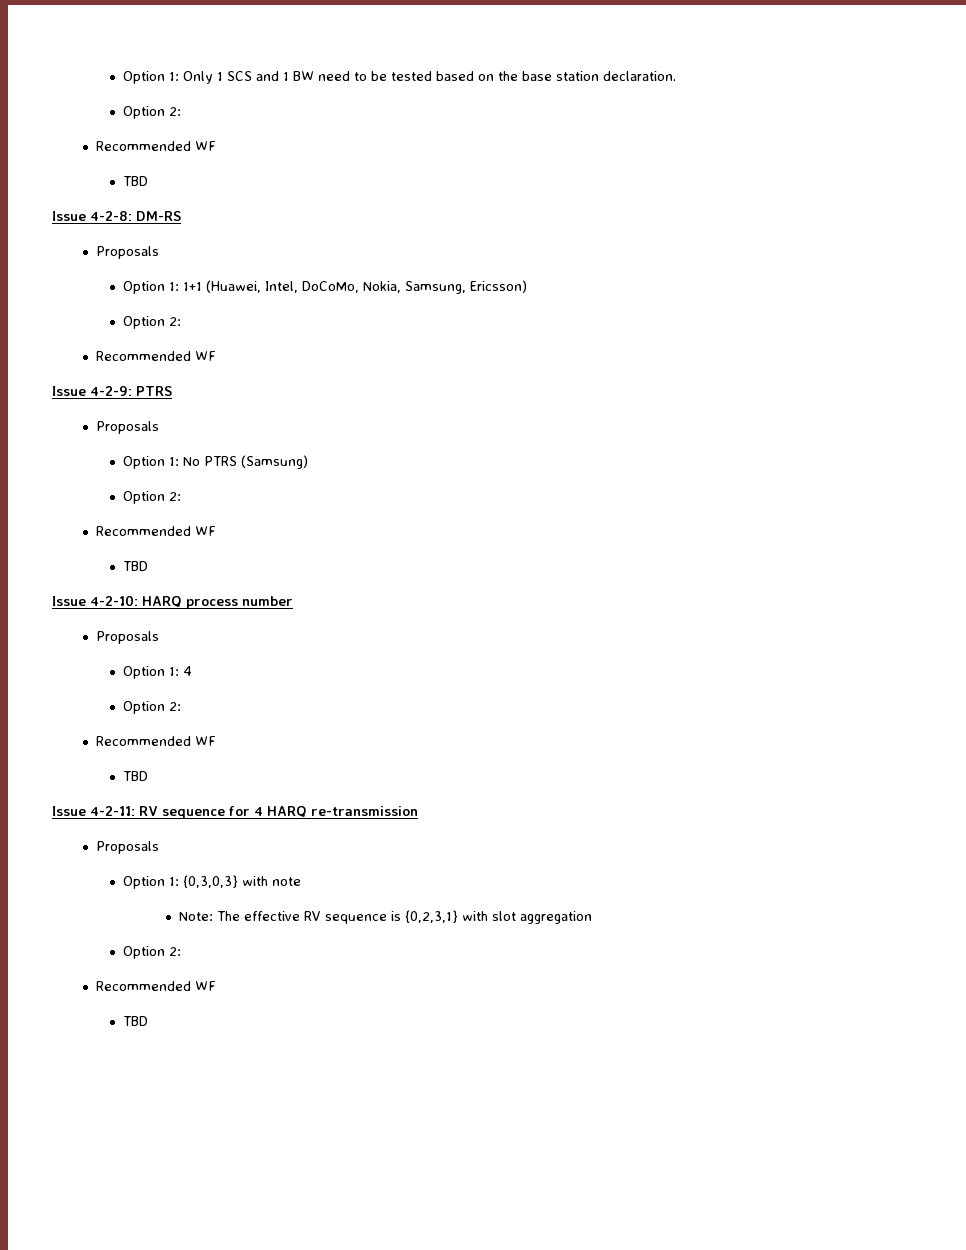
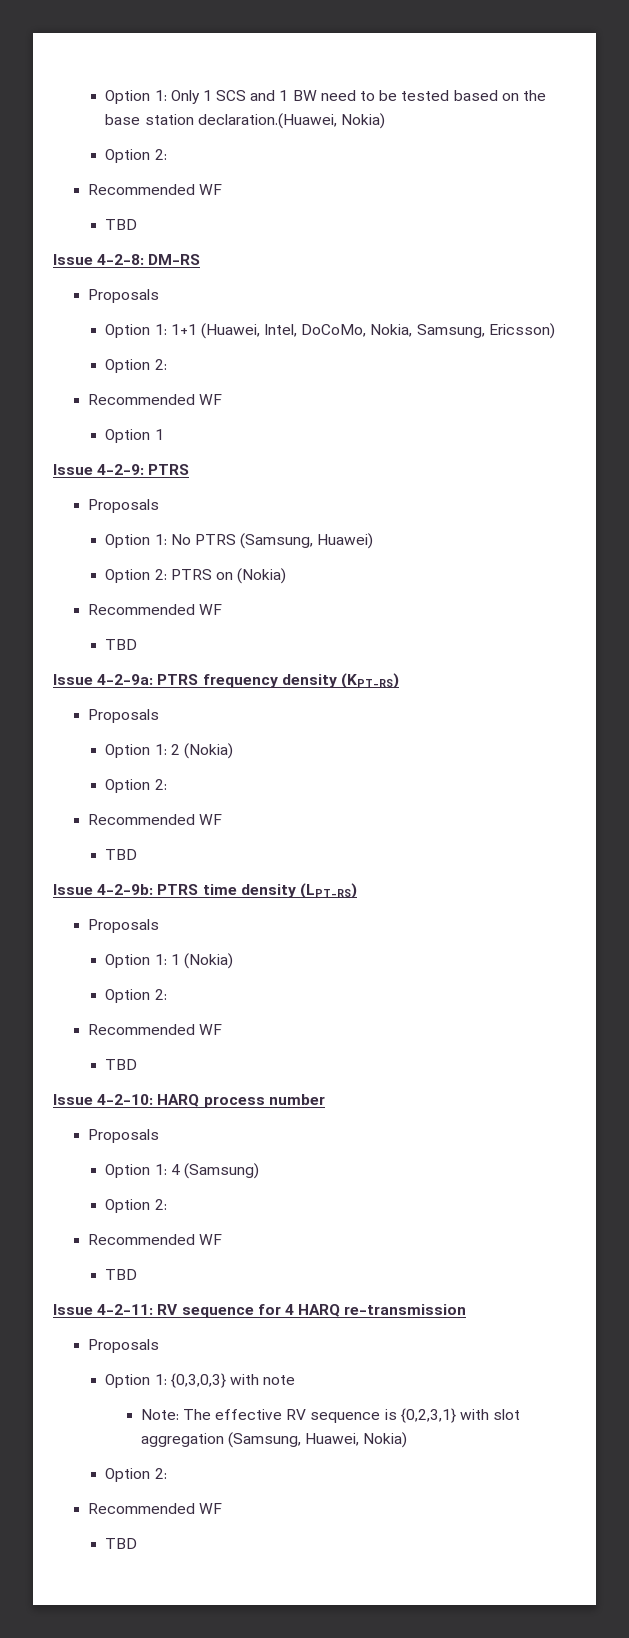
- Option 1: Only 1 SCS and 1 BW need to be tested based on the base station declaration.
+ Option 1: Only 1 SCS and 1 BW need to be tested based on the base station declaration.(Huawei, Nokia)
+ Option 1
- Option 1: No PTRS (Samsung)
+ Option 1: No PTRS (Samsung, Huawei)
+ Option 2: PTRS on (Nokia)
+ Recommended WF
+ TBD
+ Issue 4-2-9a: PTRS frequency density (KPT-RS)
+ Proposals
+ Option 1: 2 (Nokia)
+ Option 2:
+ Recommended WF
+ TBD
+ Issue 4-2-9b: PTRS time density (LPT-RS)
+ Proposals
+ Option 1: 1 (Nokia)
- Option 1: 4
+ Option 1: 4 (Samsung)
- Note: The effective RV sequence is {0,2,3,1} with slot aggregation
+ Note: The effective RV sequence is {0,2,3,1} with slot aggregation (Samsung, Huawei, Nokia)

